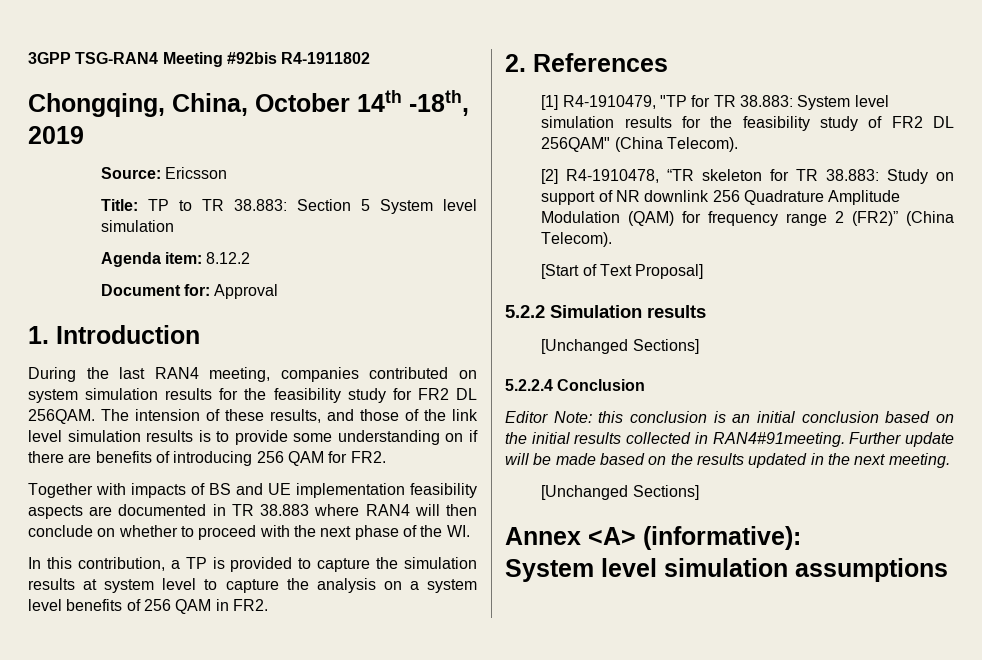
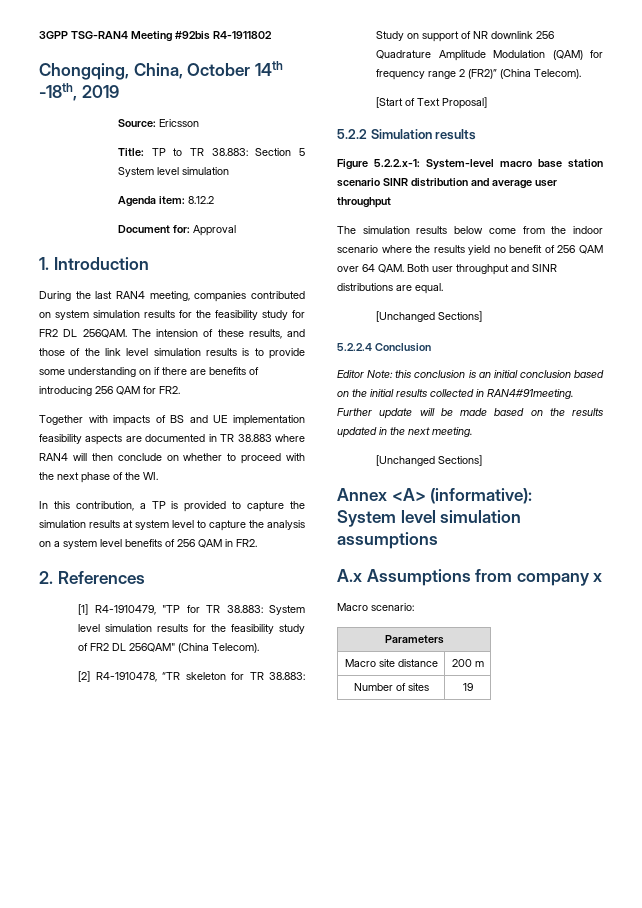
+ Figure 5.2.2.x-1: System-level macro base station scenario SINR distribution and average user throughput
+ The simulation results below come from the indoor scenario where the results yield no benefit of 256 QAM over 64 QAM. Both user throughput and SINR distributions are equal.
+ A.x Assumptions from company x
+ Macro scenario:
+ Parameters
+ Macro site distance | 200 m
+ Number of sites | 19

